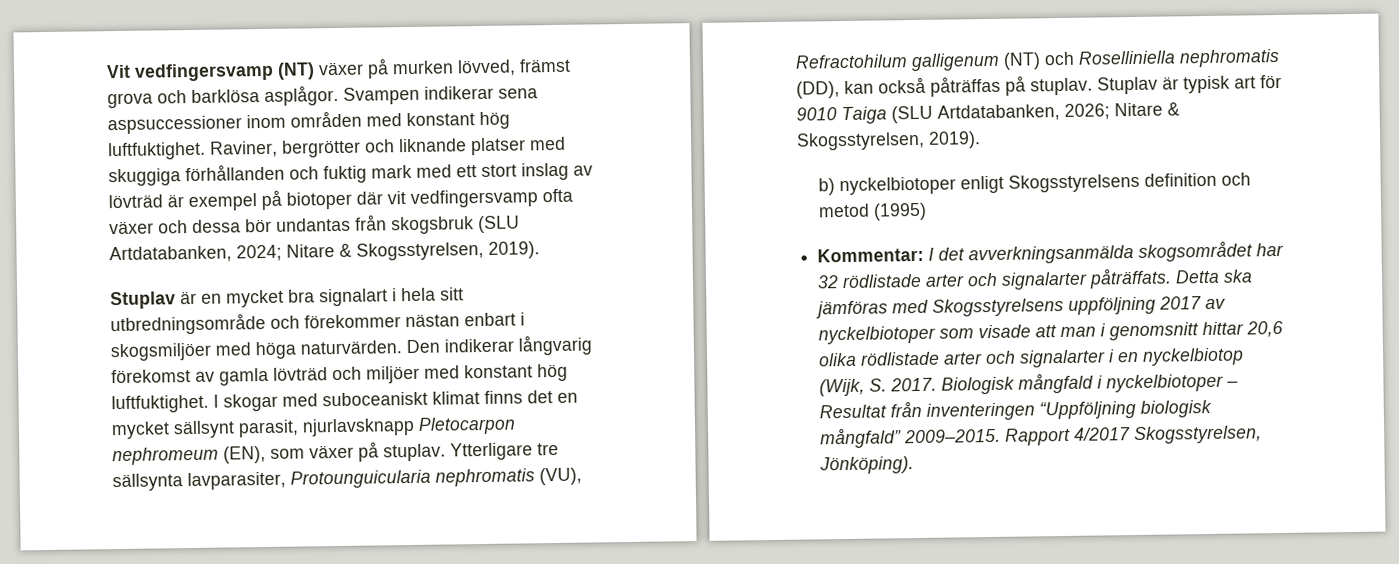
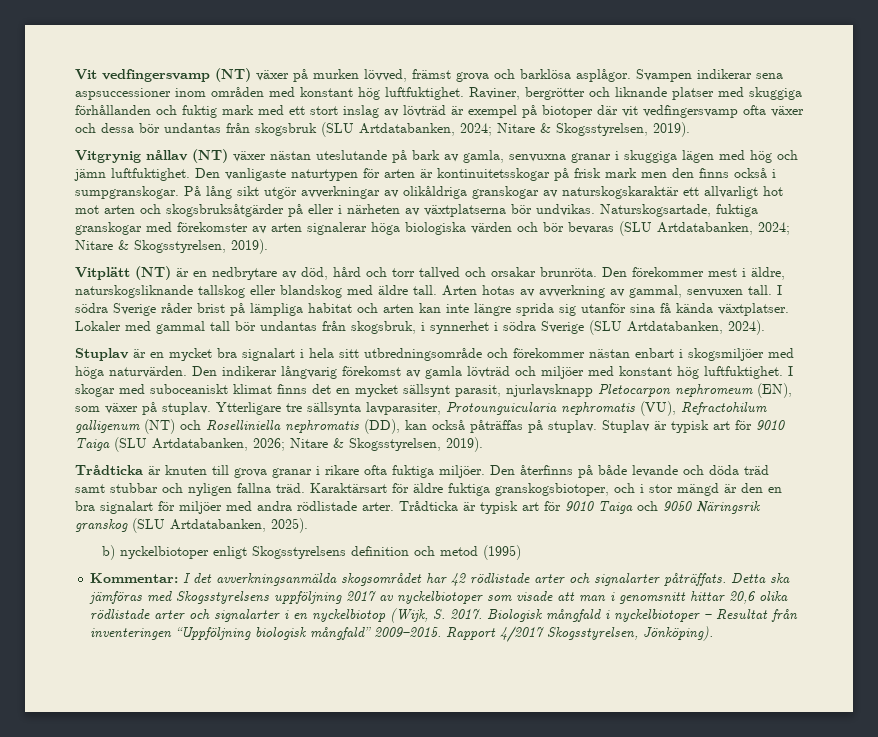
+ Vitgrynig nållav (NT) växer nästan uteslutande på bark av gamla, senvuxna granar i skuggiga lägen med hög och jämn luftfuktighet. Den vanligaste naturtypen för arten är kontinuitetsskogar på frisk mark men den finns också i sumpgranskogar. På lång sikt utgör avverkningar av olikåldriga granskogar av naturskogskaraktär ett allvarligt hot mot arten och skogsbruksåtgärder på eller i närheten av växtplatserna bör undvikas. Naturskogsartade, fuktiga granskogar med förekomster av arten signalerar höga biologiska värden och bör bevaras (SLU Artdatabanken, 2024; Nitare & Skogsstyrelsen, 2019).
+ Vitplätt (NT) är en nedbrytare av död, hård och torr tallved och orsakar brunröta. Den förekommer mest i äldre, naturskogsliknande tallskog eller blandskog med äldre tall. Arten hotas av avverkning av gammal, senvuxen tall. I södra Sverige råder brist på lämpliga habitat och arten kan inte längre sprida sig utanför sina få kända växtplatser. Lokaler med gammal tall bör undantas från skogsbruk, i synnerhet i södra Sverige (SLU Artdatabanken, 2024).
+ Trådticka är knuten till grova granar i rikare ofta fuktiga miljöer. Den återfinns på både levande och döda träd samt stubbar och nyligen fallna träd. Karaktärsart för äldre fuktiga granskogsbiotoper, och i stor mängd är den en bra signalart för miljöer med andra rödlistade arter. Trådticka är typisk art för 9010 Taiga och 9050 Näringsrik granskog (SLU Artdatabanken, 2025).
- Kommentar: I det avverkningsanmälda skogsområdet har 32 rödlistade arter och signalarter påträffats.
+ Kommentar: I det avverkningsanmälda skogsområdet har 42 rödlistade arter och signalarter påträffats.

